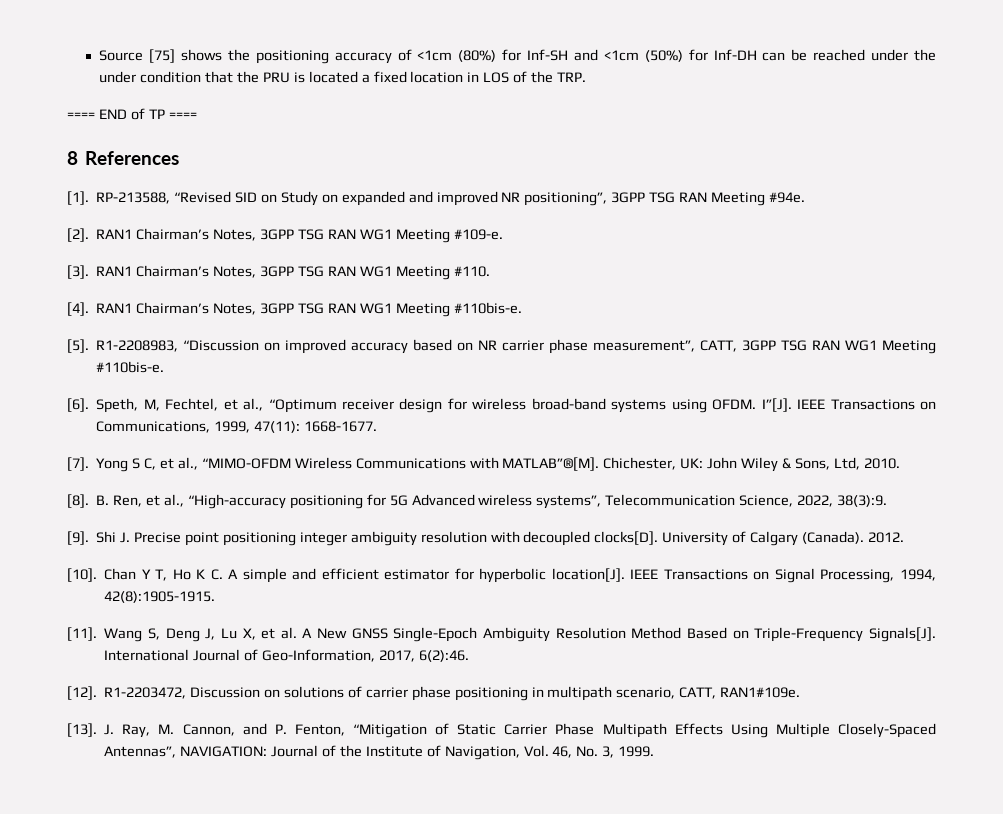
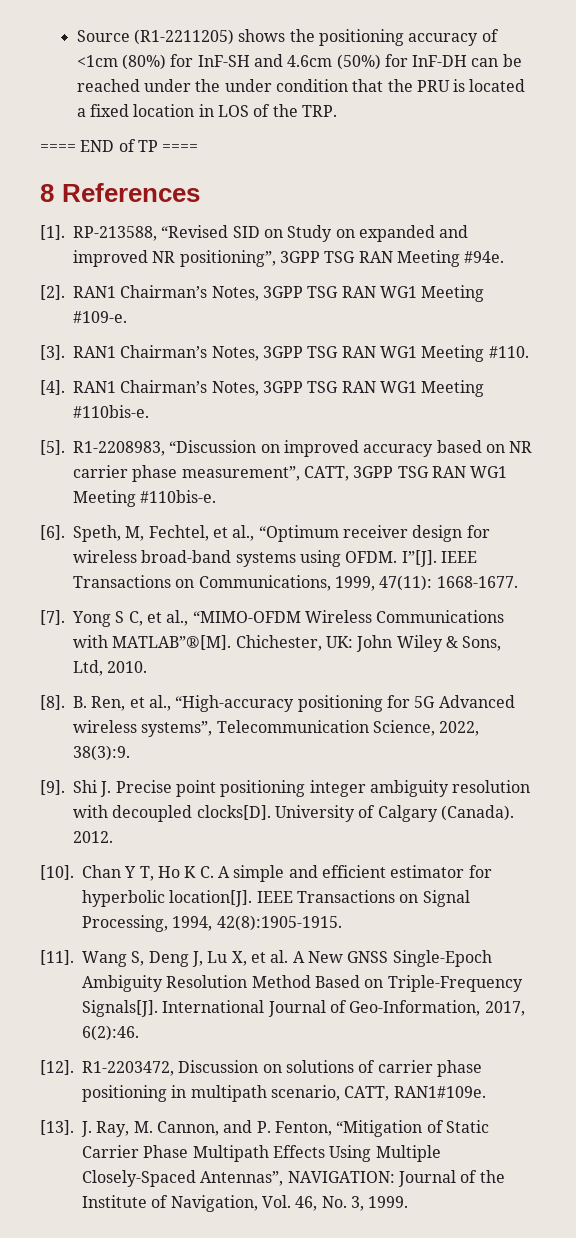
- Source [75] shows the positioning accuracy of <1cm (80%) for Inf-SH and <1cm (50%) for Inf-DH can be reached under the under condition that the PRU is located a fixed location in LOS of the TRP.
+ Source (R1-2211205) shows the positioning accuracy of <1cm (80%) for InF-SH and 4.6cm (50%) for InF-DH can be reached under the under condition that the PRU is located a fixed location in LOS of the TRP.

